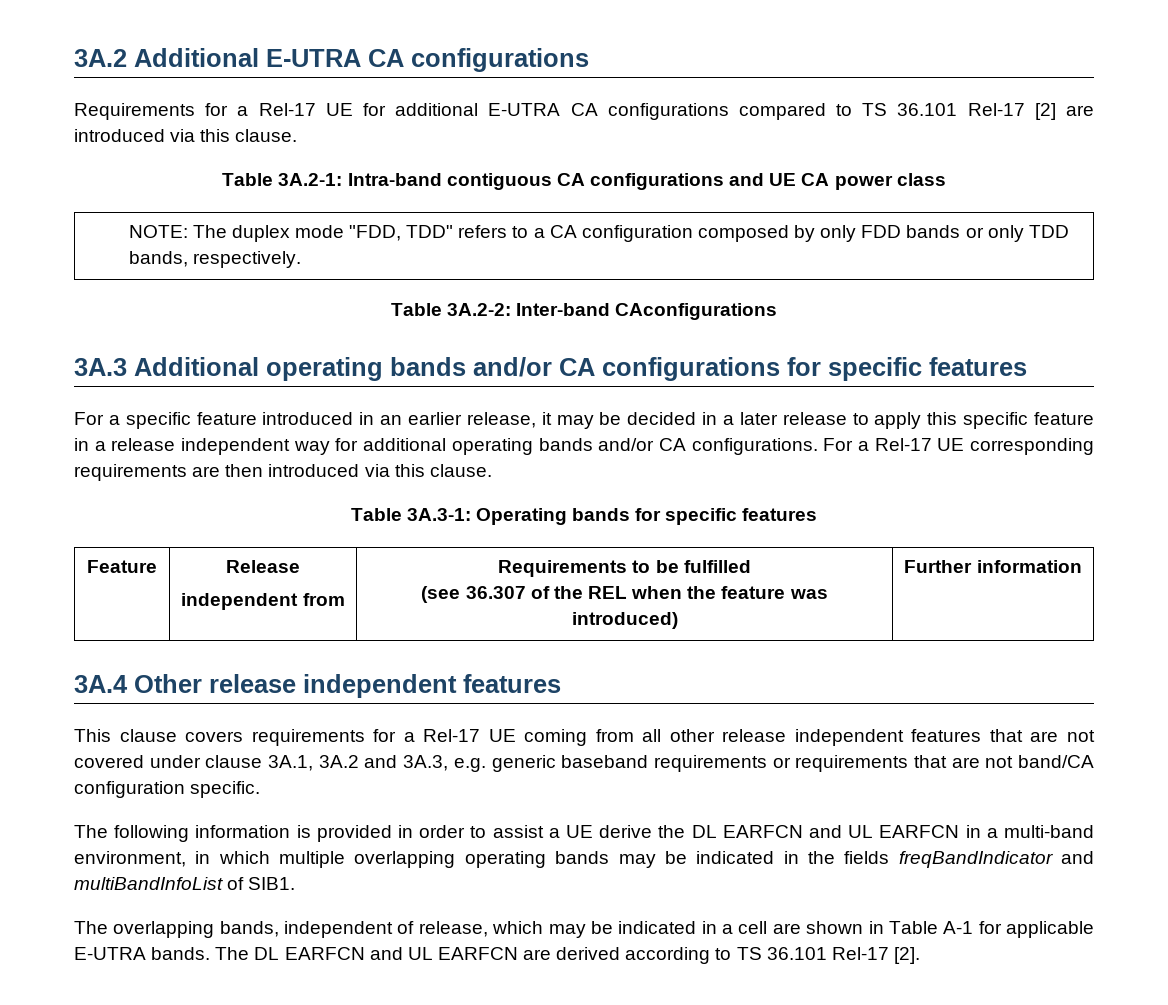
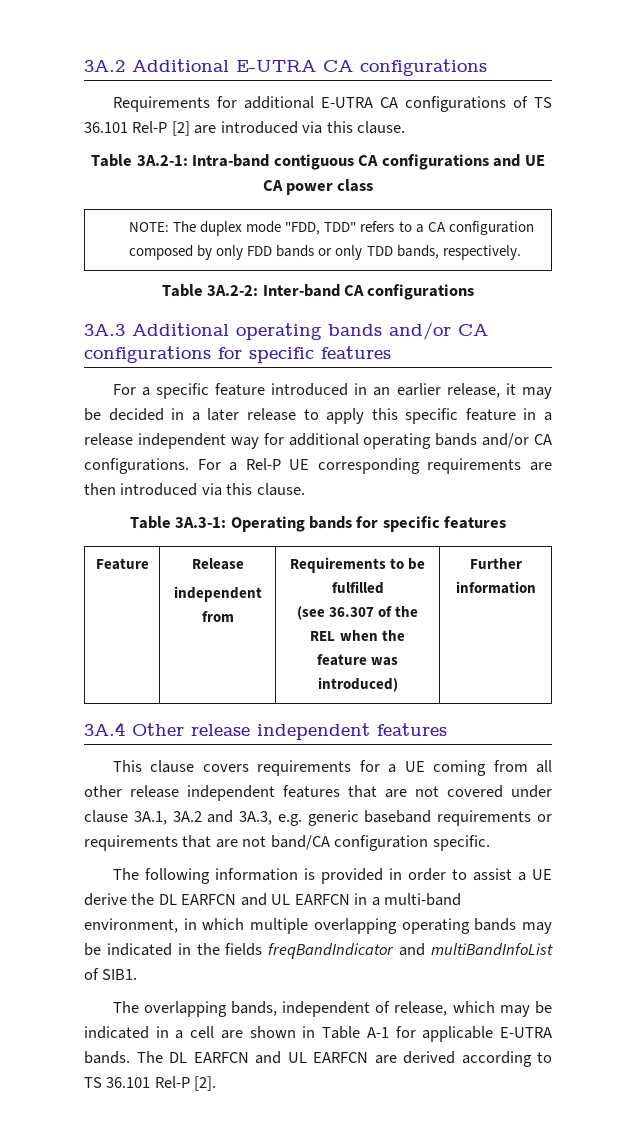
- Requirements for a Rel-17 UE for additional E-UTRA CA configurations compared to TS 36.101 Rel-17 [2] are introduced via this clause.
+ Requirements for additional E-UTRA CA configurations of TS 36.101 Rel-P [2] are introduced via this clause.
- Table 3A.2-2: Inter-band CAconfigurations
+ Table 3A.2-2: Inter-band CA configurations
- For a Rel-17 UE corresponding requirements are then introduced via this clause.
+ For a Rel-P UE corresponding requirements are then introduced via this clause.
- This clause covers requirements for a Rel-17 UE coming from all other release independent features that are not covered under clause 3A.1, 3A.2 and 3A.3, e.g. generic baseband requirements or requirements that are not band/CA configuration specific.
+ This clause covers requirements for a UE coming from all other release independent features that are not covered under clause 3A.1, 3A.2 and 3A.3, e.g. generic baseband requirements or requirements that are not band/CA configuration specific.
- The DL EARFCN and UL EARFCN are derived according to TS 36.101 Rel-17 [2].
+ The DL EARFCN and UL EARFCN are derived according to TS 36.101 Rel-P [2].

